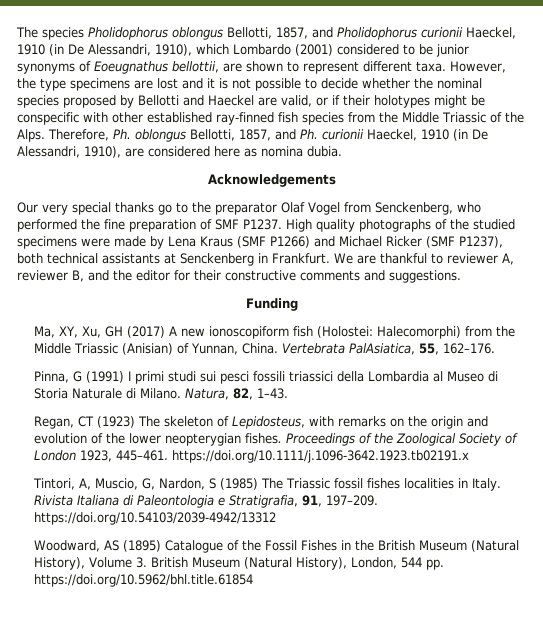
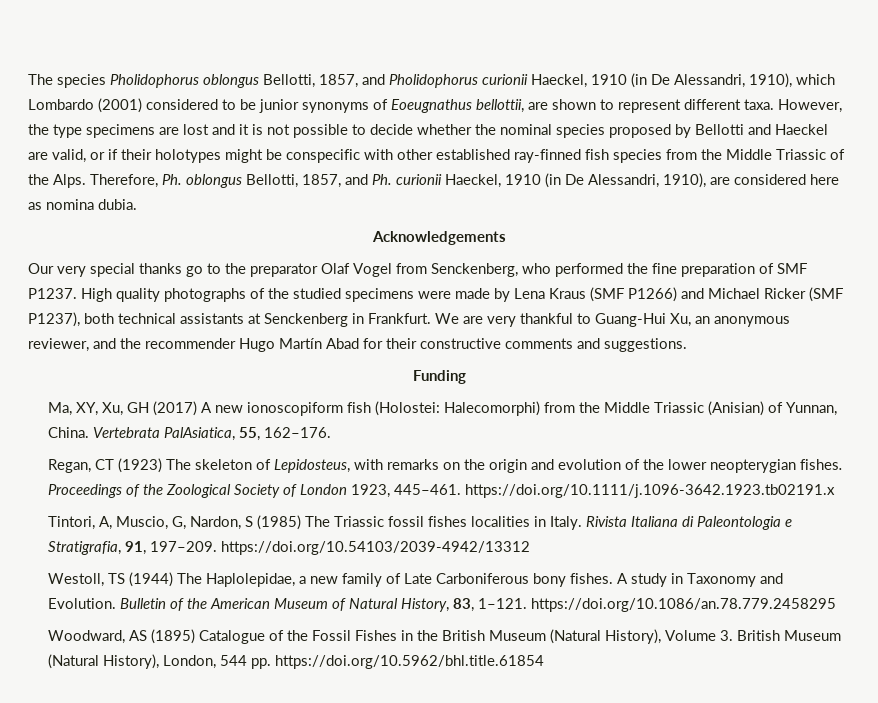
- We are thankful to reviewer A, reviewer B, and the editor for their constructive comments and suggestions.
+ We are very thankful to Guang-Hui Xu, an anonymous reviewer, and the recommender Hugo Martín Abad for their constructive comments and suggestions.
- Pinna, G (1991) I primi studi sui pesci fossili triassici della Lombardia al Museo di Storia Naturale di Milano. Natura, 82, 1–43.
+ Westoll, TS (1944) The Haplolepidae, a new family of Late Carboniferous bony fishes. A study in Taxonomy and Evolution. Bulletin of the American Museum of Natural History, 83, 1–121. https://doi.org/10.1086/an.78.779.2458295

